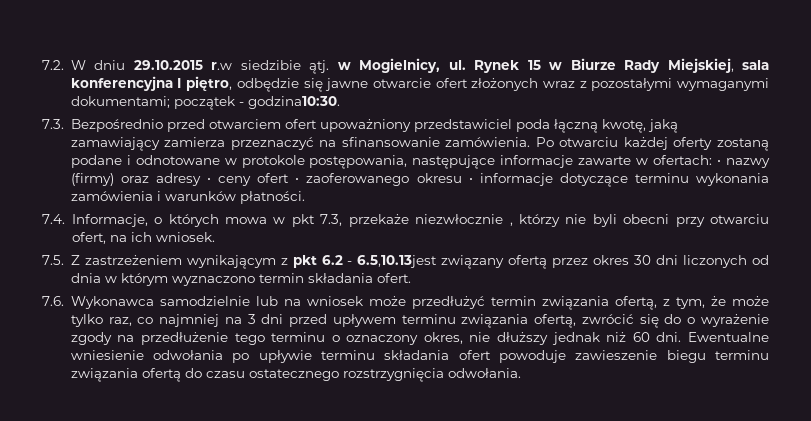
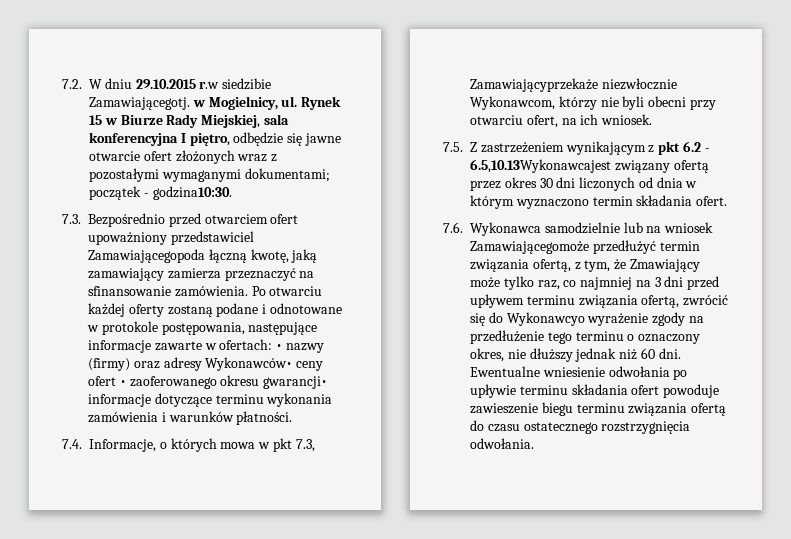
- 7.2. W dniu 29.10.2015 r.w siedzibie ątj. w Mogielnicy, ul.
+ 7.2. W dniu 29.10.2015 r.w siedzibie Zamawiającegotj. w Mogielnicy, ul.
- 7.3. Bezpośrednio przed otwarciem ofert upoważniony przedstawiciel poda łączną kwotę, jaką zamawiający zamierza przeznaczyć na sfinansowanie zamówienia.
+ 7.3. Bezpośrednio przed otwarciem ofert upoważniony przedstawiciel Zamawiającegopoda łączną kwotę, jaką zamawiający zamierza przeznaczyć na sfinansowanie zamówienia.
- Po otwarciu każdej oferty zostaną podane i odnotowane w protokole postępowania, następujące informacje zawarte w ofertach: • nazwy (firmy) oraz adresy • ceny ofert • zaoferowanego okresu • informacje dotyczące terminu wykonania zamówienia i warunków płatności.
+ Po otwarciu każdej oferty zostaną podane i odnotowane w protokole postępowania, następujące informacje zawarte w ofertach: • nazwy (firmy) oraz adresy Wykonawców• ceny ofert • zaoferowanego okresu gwarancji• informacje dotyczące terminu wykonania zamówienia i warunków płatności.
- 7.4. Informacje, o których mowa w pkt 7.3, przekaże niezwłocznie , którzy nie byli obecni przy otwarciu ofert, na ich wniosek.
+ 7.4. Informacje, o których mowa w pkt 7.3, Zamawiającyprzekaże niezwłocznie Wykonawcom, którzy nie byli obecni przy otwarciu ofert, na ich wniosek.
- 7.5. Z zastrzeżeniem wynikającym z pkt 6.2 - 6.5,10.13jest związany ofertą przez okres 30 dni liczonych od dnia w którym wyznaczono termin składania ofert.
+ 7.5. Z zastrzeżeniem wynikającym z pkt 6.2 - 6.5,10.13Wykonawcajest związany ofertą przez okres 30 dni liczonych od dnia w którym wyznaczono termin składania ofert.
- 7.6. Wykonawca samodzielnie lub na wniosek może przedłużyć termin związania ofertą, z tym, że może tylko raz, co najmniej na 3 dni przed upływem terminu związania ofertą, zwrócić się do o wyrażenie zgody na przedłużenie tego terminu o oznaczony okres, nie dłuższy jednak niż 60 dni.
+ 7.6. Wykonawca samodzielnie lub na wniosek Zamawiającegomoże przedłużyć termin związania ofertą, z tym, że Zmawiający może tylko raz, co najmniej na 3 dni przed upływem terminu związania ofertą, zwrócić się do Wykonawcyo wyrażenie zgody na przedłużenie tego terminu o oznaczony okres, nie dłuższy jednak niż 60 dni.

